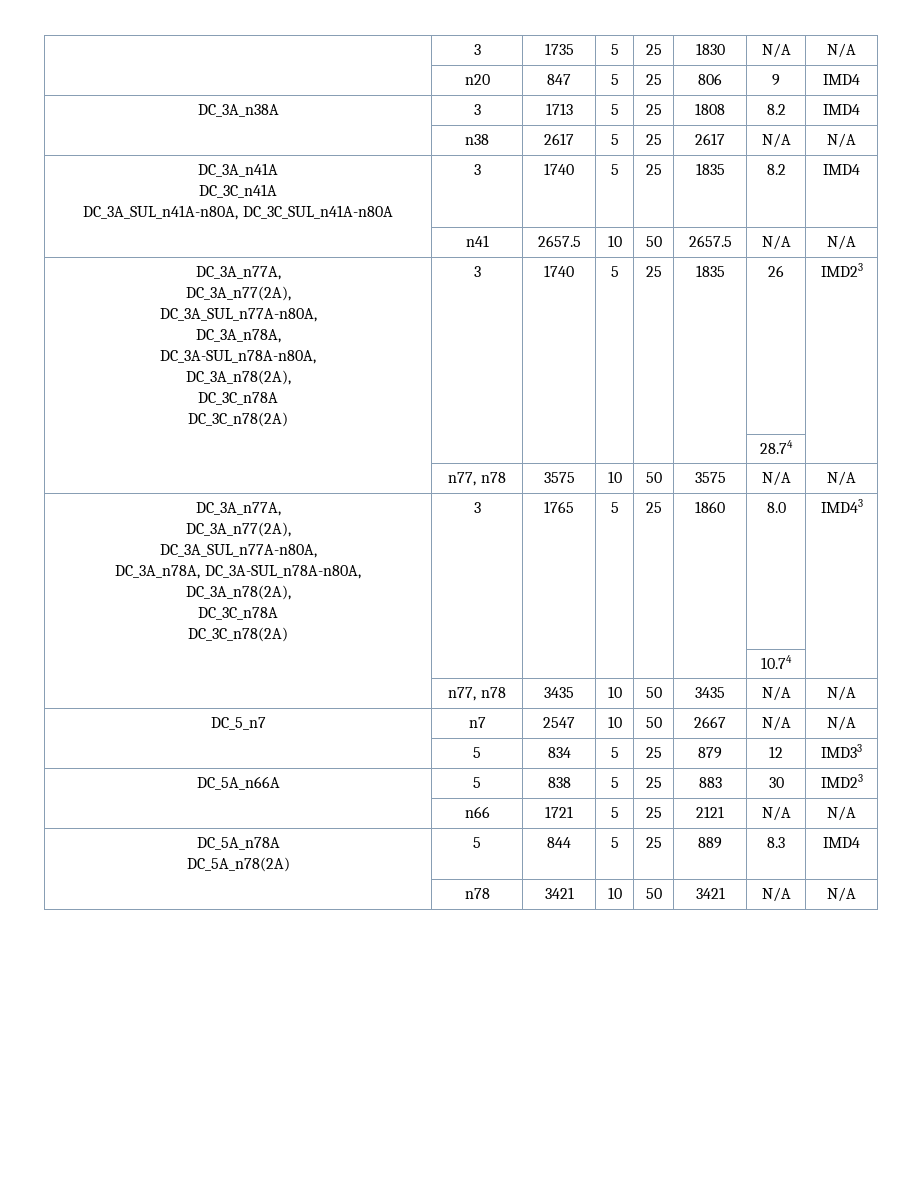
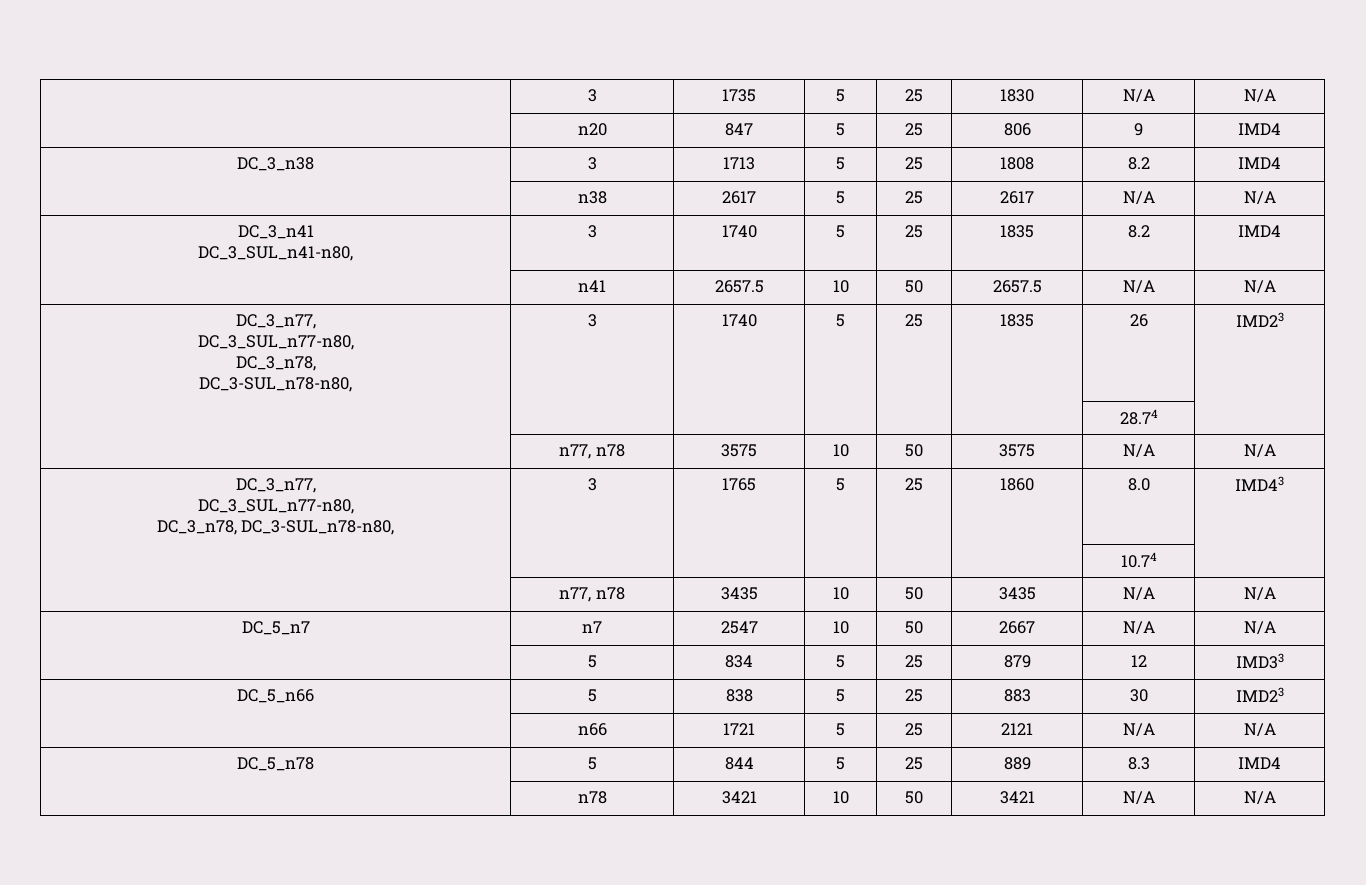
- DC_3A_n38A | 3 | 1713 | 5 | 25 | 1808 | 8.2 | IMD4
+ DC_3_n38 | 3 | 1713 | 5 | 25 | 1808 | 8.2 | IMD4
- DC_3A_n41A
- DC_3C_n41A
- DC_3A_SUL_n41A-n80A, DC_3C_SUL_n41A-n80A | 3 | 1740 | 5 | 25 | 1835 | 8.2 | IMD4
+ DC_3_n41
+ DC_3_SUL_n41-n80, | 3 | 1740 | 5 | 25 | 1835 | 8.2 | IMD4
  | n41 | 2657.5 | 10 | 50 | 2657.5 | N/A | N/A
- DC_3A_n77A,
- DC_3A_n77(2A),
- DC_3A_SUL_n77A-n80A,
- DC_3A_n78A,
- DC_3A-SUL_n78A-n80A,
- DC_3A_n78(2A),
- DC_3C_n78A
- DC_3C_n78(2A) | 3 | 1740 | 5 | 25 | 1835 | 26 | IMD23
+ DC_3_n77,
+ DC_3_SUL_n77-n80,
+ DC_3_n78,
+ DC_3-SUL_n78-n80, | 3 | 1740 | 5 | 25 | 1835 | 26 | IMD23
  | n77, n78 | 3575 | 10 | 50 | 3575 | N/A | N/A
- DC_3A_n77A,
- DC_3A_n77(2A),
- DC_3A_SUL_n77A-n80A,
- DC_3A_n78A, DC_3A-SUL_n78A-n80A,
- DC_3A_n78(2A),
- DC_3C_n78A
- DC_3C_n78(2A) | 3 | 1765 | 5 | 25 | 1860 | 8.0 | IMD43
+ DC_3_n77,
+ DC_3_SUL_n77-n80,
+ DC_3_n78, DC_3-SUL_n78-n80, | 3 | 1765 | 5 | 25 | 1860 | 8.0 | IMD43
- DC_5A_n66A | 5 | 838 | 5 | 25 | 883 | 30 | IMD23
+ DC_5_n66 | 5 | 838 | 5 | 25 | 883 | 30 | IMD23
- DC_5A_n78A
- DC_5A_n78(2A) | 5 | 844 | 5 | 25 | 889 | 8.3 | IMD4
+ DC_5_n78 | 5 | 844 | 5 | 25 | 889 | 8.3 | IMD4

